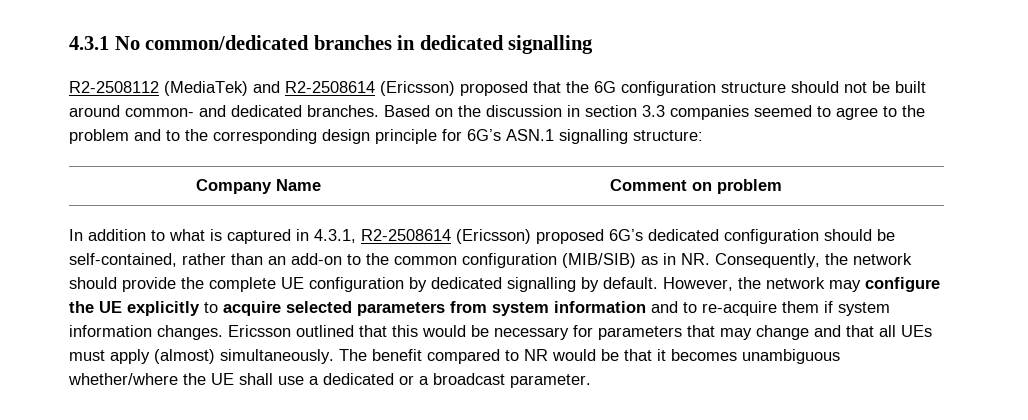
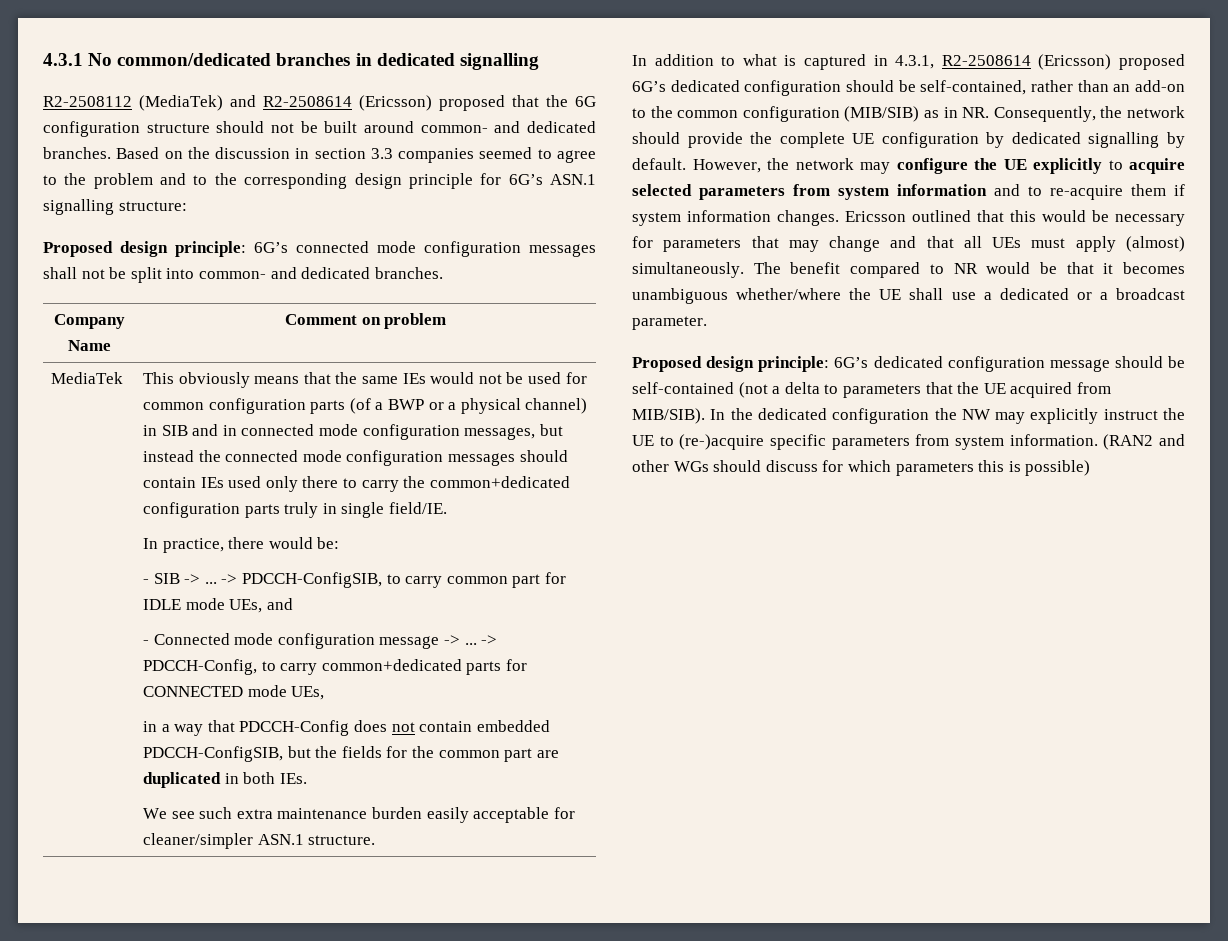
+ Proposed design principle: 6G’s connected mode configuration messages shall not be split into common- and dedicated branches.
+ MediaTek | This obviously means that the same IEs would not be used for common configuration parts (of a BWP or a physical channel) in SIB and in connected mode configuration messages, but instead the connected mode configuration messages should contain IEs used only there to carry the common+dedicated configuration parts truly in single field/IE.
+ In practice, there would be:
+ - SIB -> ... -> PDCCH-ConfigSIB, to carry common part for IDLE mode UEs, and
+ - Connected mode configuration message -> ... -> PDCCH-Config, to carry common+dedicated parts for CONNECTED mode UEs,
+ in a way that PDCCH-Config does not contain embedded PDCCH-ConfigSIB, but the fields for the common part are duplicated in both IEs.
+ We see such extra maintenance burden easily acceptable for cleaner/simpler ASN.1 structure.
+ Proposed design principle: 6G’s dedicated configuration message should be self-contained (not a delta to parameters that the UE acquired from MIB/SIB). In the dedicated configuration the NW may explicitly instruct the UE to (re-)acquire specific parameters from system information. (RAN2 and other WGs should discuss for which parameters this is possible)

